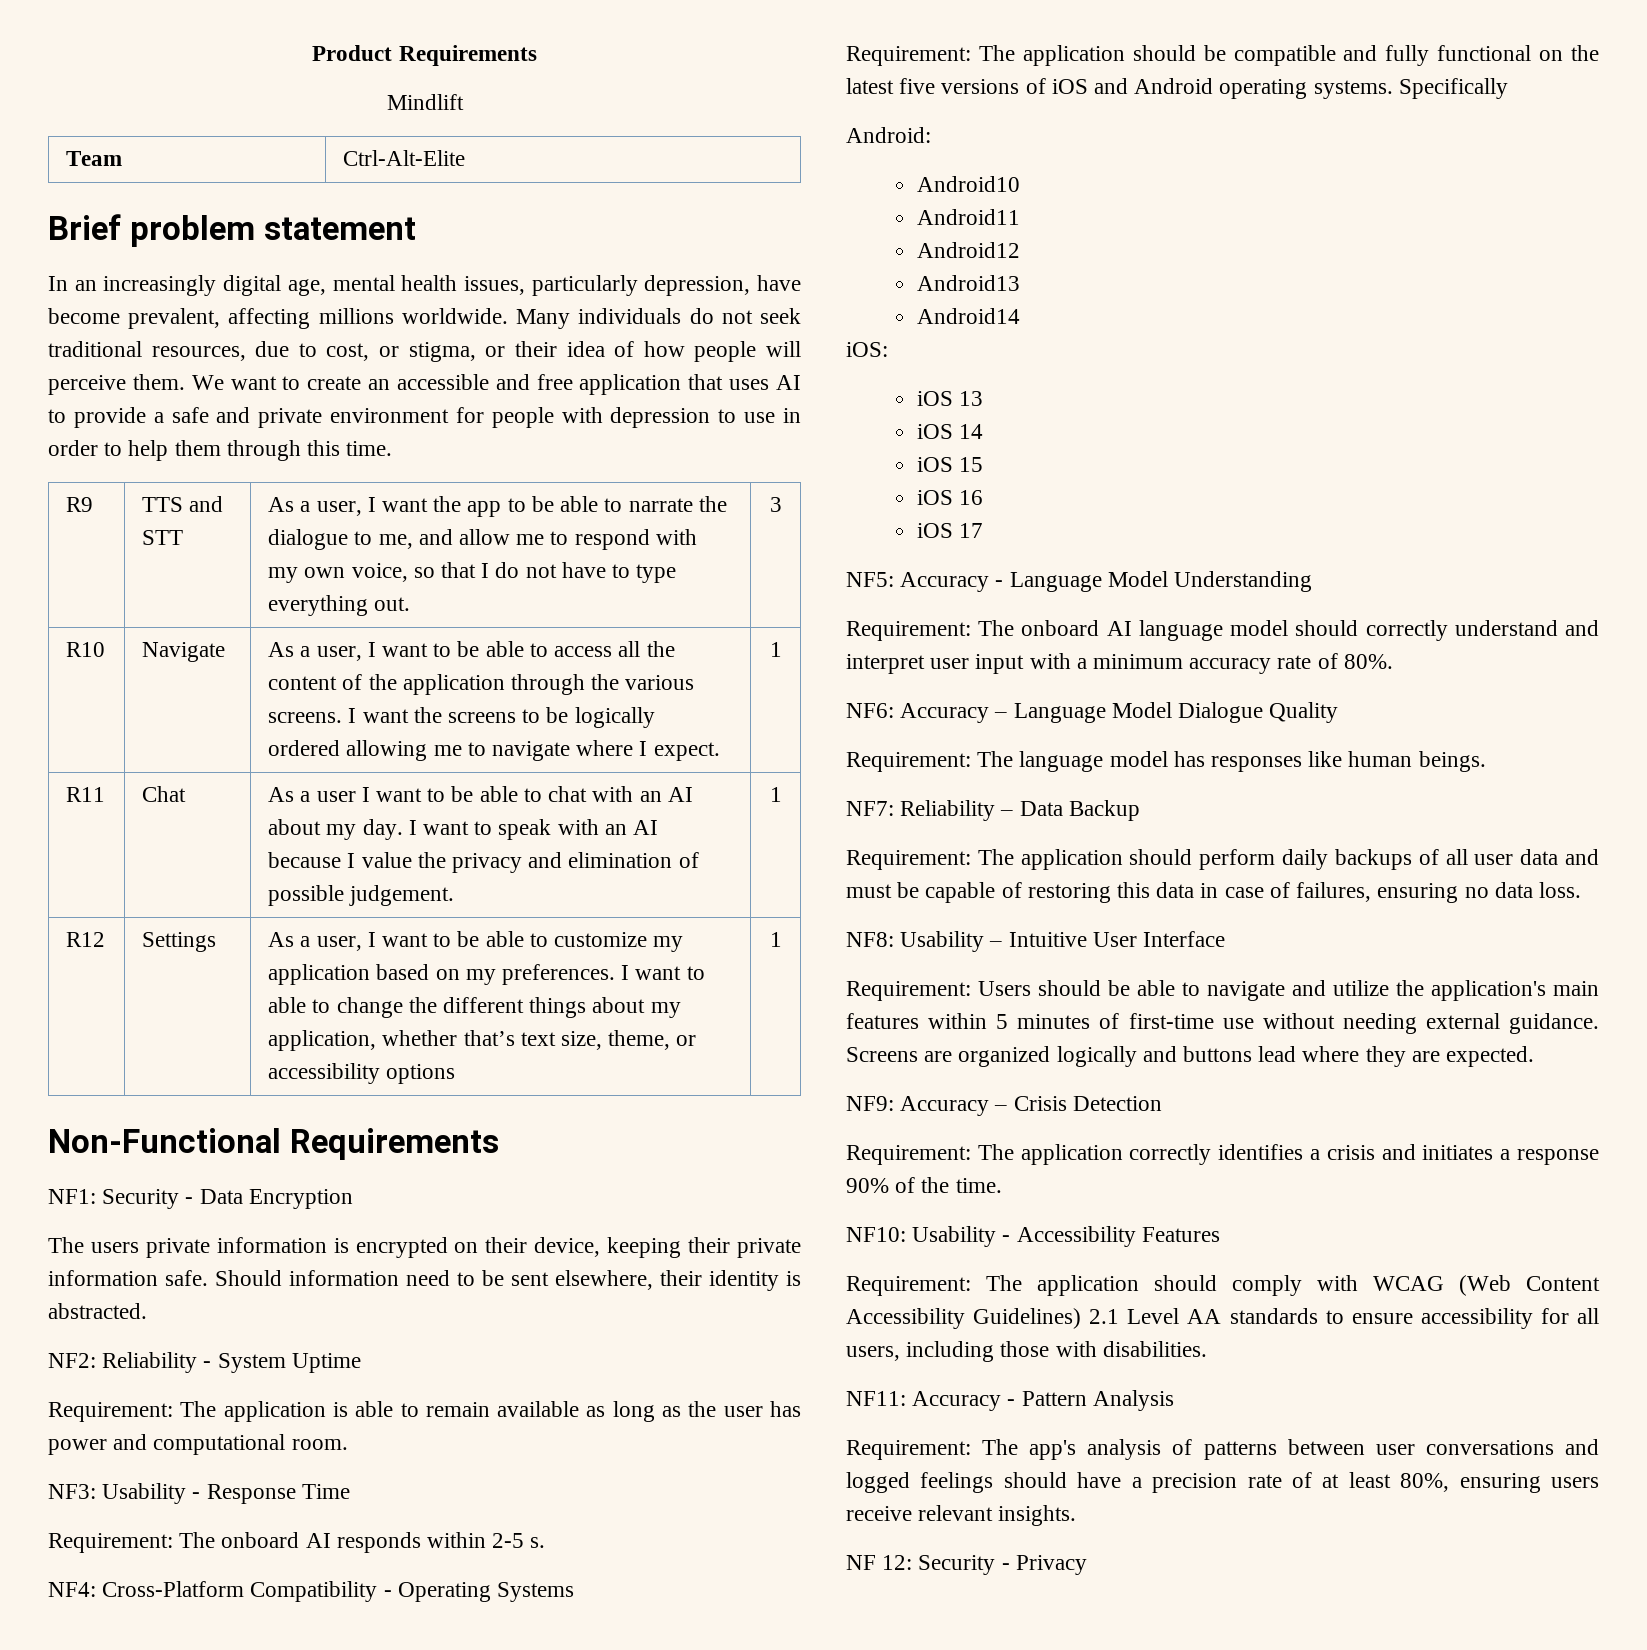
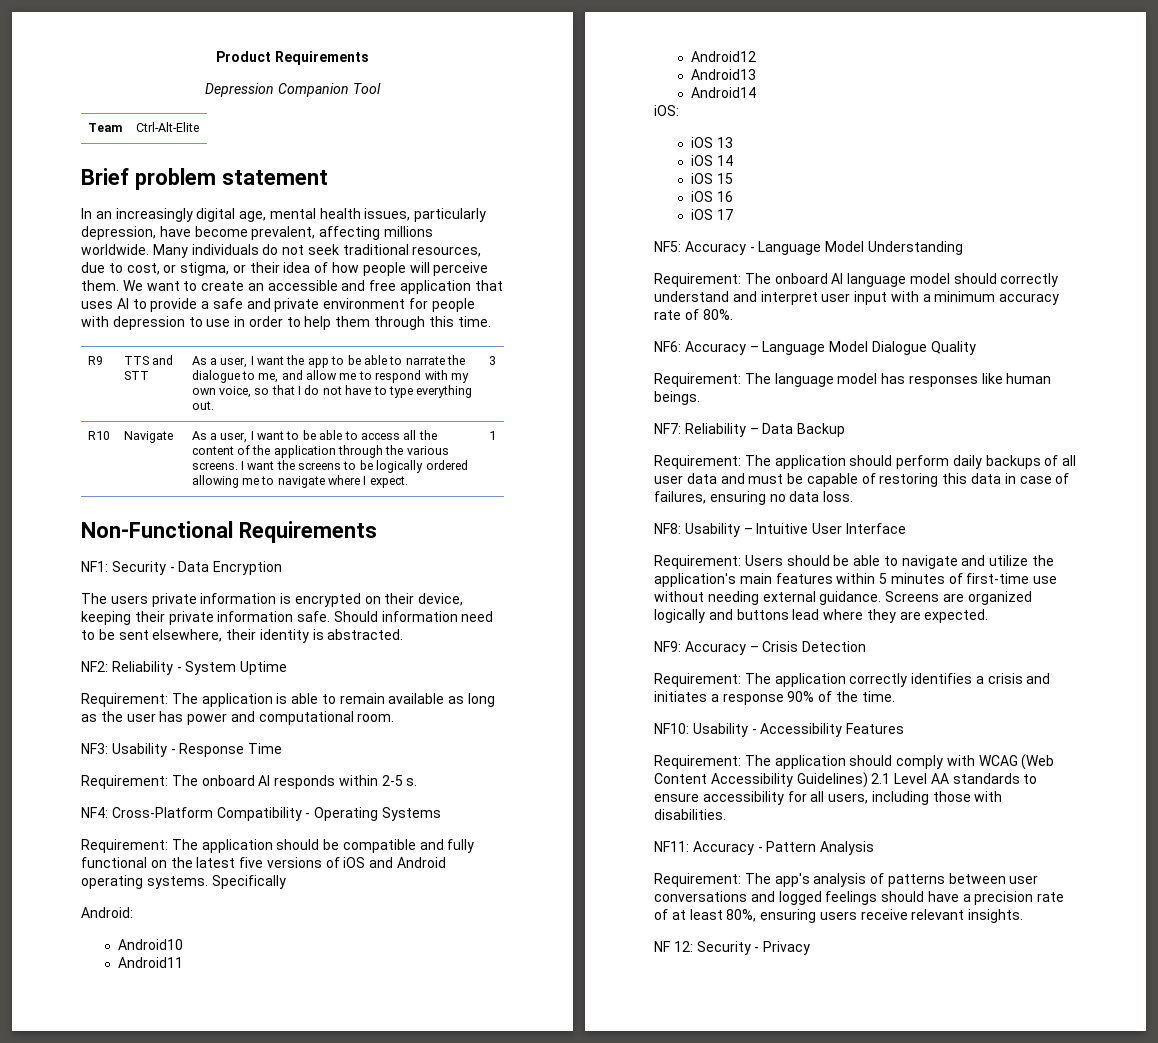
- Mindlift
+ Depression Companion Tool
- R11 | Chat | As a user I want to be able to chat with an AI about my day. I want to speak with an AI because I value the privacy and elimination of possible judgement. | 1
- R12 | Settings | As a user, I want to be able to customize my application based on my preferences. I want to able to change the different things about my application, whether that’s text size, theme, or accessibility options | 1

